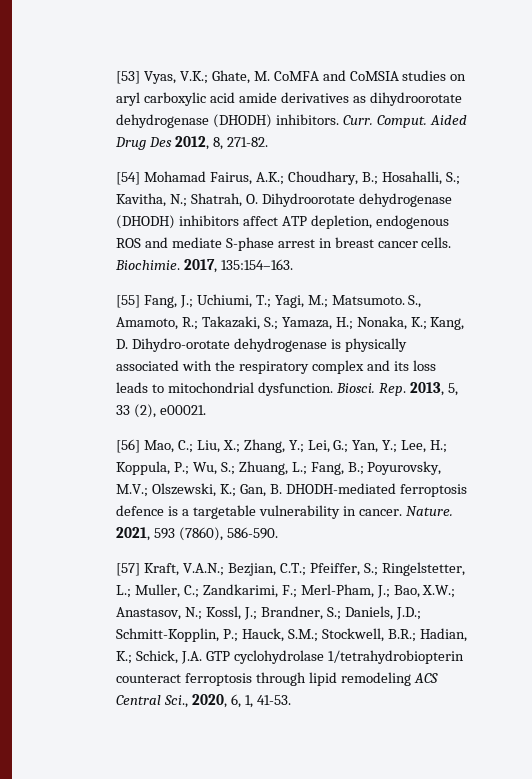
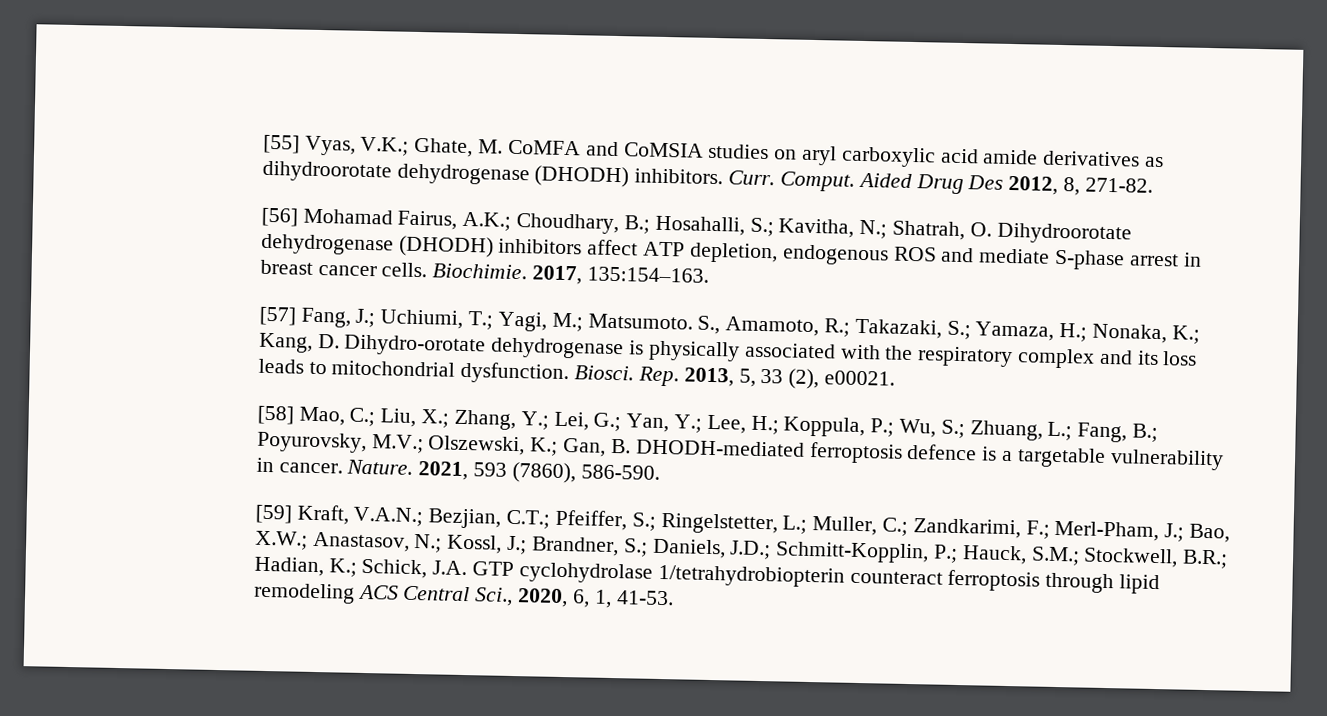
- [53] Vyas, V.K.; Ghate, M. CoMFA and CoMSIA studies on aryl carboxylic acid amide derivatives as dihydroorotate dehydrogenase (DHODH) inhibitors.
+ [55] Vyas, V.K.; Ghate, M. CoMFA and CoMSIA studies on aryl carboxylic acid amide derivatives as dihydroorotate dehydrogenase (DHODH) inhibitors.
- [54] Mohamad Fairus, A.K.; Choudhary, B.; Hosahalli, S.; Kavitha, N.; Shatrah, O. Dihydroorotate dehydrogenase (DHODH) inhibitors affect ATP depletion, endogenous ROS and mediate S-phase arrest in breast cancer cells.
+ [56] Mohamad Fairus, A.K.; Choudhary, B.; Hosahalli, S.; Kavitha, N.; Shatrah, O. Dihydroorotate dehydrogenase (DHODH) inhibitors affect ATP depletion, endogenous ROS and mediate S-phase arrest in breast cancer cells.
- [55] Fang, J.; Uchiumi, T.; Yagi, M.; Matsumoto.
+ [57] Fang, J.; Uchiumi, T.; Yagi, M.; Matsumoto.
- [56] Mao, C.; Liu, X.; Zhang, Y.; Lei, G.; Yan, Y.; Lee, H.; Koppula, P.; Wu, S.; Zhuang, L.; Fang, B.; Poyurovsky, M.V.; Olszewski, K.; Gan, B. DHODH-mediated ferroptosis defence is a targetable vulnerability in cancer.
+ [58] Mao, C.; Liu, X.; Zhang, Y.; Lei, G.; Yan, Y.; Lee, H.; Koppula, P.; Wu, S.; Zhuang, L.; Fang, B.; Poyurovsky, M.V.; Olszewski, K.; Gan, B. DHODH-mediated ferroptosis defence is a targetable vulnerability in cancer.
- [57] Kraft, V.A.N.; Bezjian, C.T.; Pfeiffer, S.; Ringelstetter, L.; Muller, C.; Zandkarimi, F.; Merl-Pham, J.; Bao, X.W.; Anastasov, N.; Kossl, J.; Brandner, S.; Daniels, J.D.; Schmitt-Kopplin, P.; Hauck, S.M.; Stockwell, B.R.; Hadian, K.; Schick, J.A. GTP cyclohydrolase 1/tetrahydrobiopterin counteract ferroptosis through lipid remodeling ACS Central Sci., 2020, 6, 1, 41-53.
+ [59] Kraft, V.A.N.; Bezjian, C.T.; Pfeiffer, S.; Ringelstetter, L.; Muller, C.; Zandkarimi, F.; Merl-Pham, J.; Bao, X.W.; Anastasov, N.; Kossl, J.; Brandner, S.; Daniels, J.D.; Schmitt-Kopplin, P.; Hauck, S.M.; Stockwell, B.R.; Hadian, K.; Schick, J.A. GTP cyclohydrolase 1/tetrahydrobiopterin counteract ferroptosis through lipid remodeling ACS Central Sci., 2020, 6, 1, 41-53.

